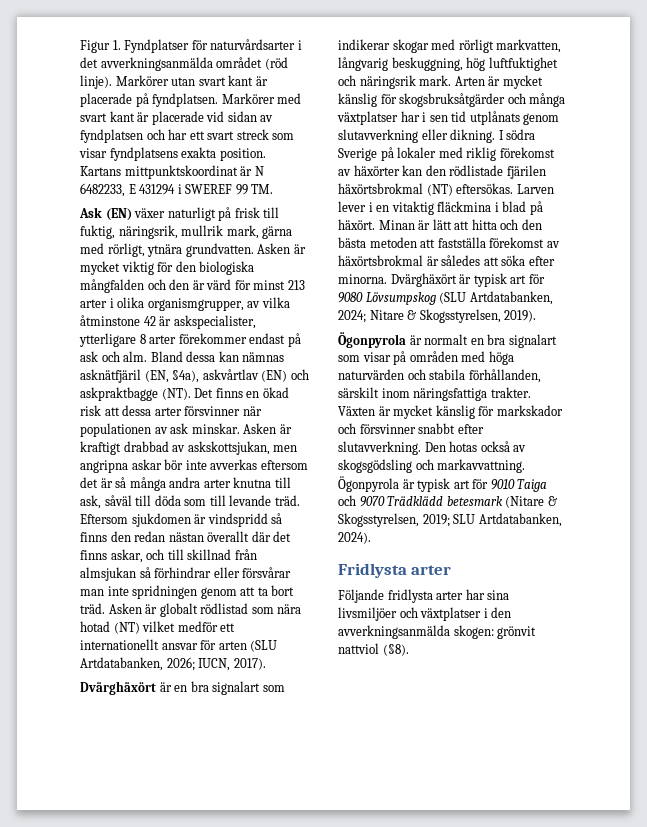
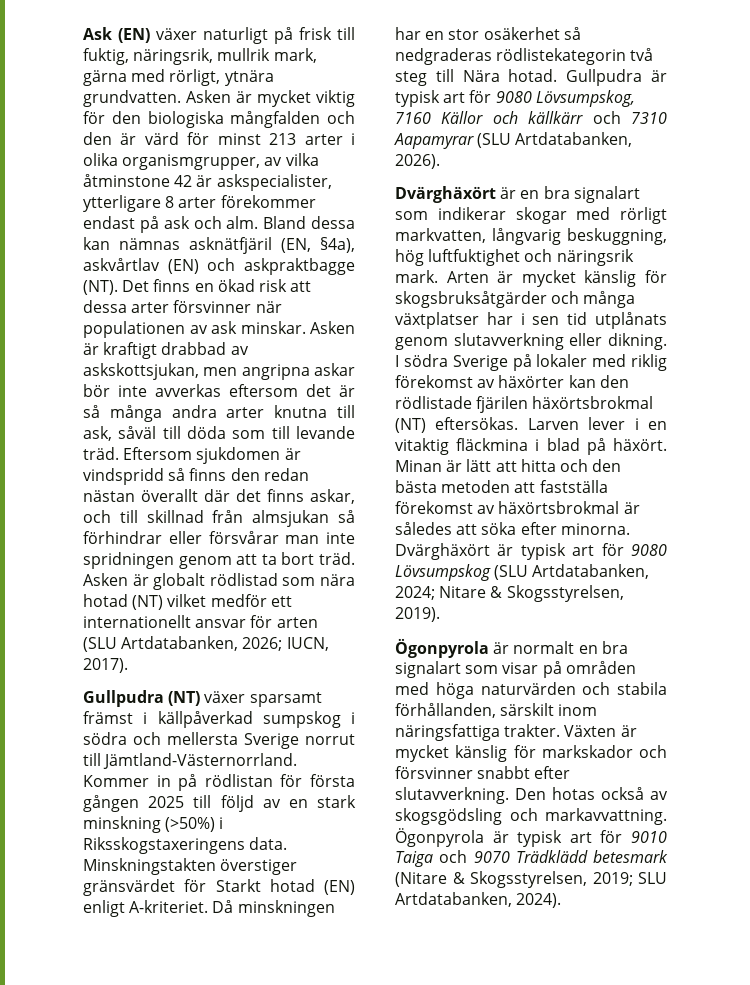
- Figur 1. Fyndplatser för naturvårdsarter i det avverkningsanmälda området (röd linje). Markörer utan svart kant är placerade på fyndplatsen. Markörer med svart kant är placerade vid sidan av fyndplatsen och har ett svart streck som visar fyndplatsens exakta position. Kartans mittpunktskoordinat är N 6482233, E 431294 i SWEREF 99 TM.
+ Gullpudra (NT) växer sparsamt främst i källpåverkad sumpskog i södra och mellersta Sverige norrut till Jämtland-Västernorrland. Kommer in på rödlistan för första gången 2025 till följd av en stark minskning (>50%) i Riksskogstaxeringens data. Minskningstakten överstiger gränsvärdet för Starkt hotad (EN) enligt A-kriteriet. Då minskningen har en stor osäkerhet så nedgraderas rödlistekategorin två steg till Nära hotad. Gullpudra är typisk art för 9080 Lövsumpskog, 7160 Källor och källkärr och 7310 Aapamyrar (SLU Artdatabanken, 2026).
- Fridlysta arter
- Följande fridlysta arter har sina livsmiljöer och växtplatser i den avverkningsanmälda skogen: grönvit nattviol (§8).

